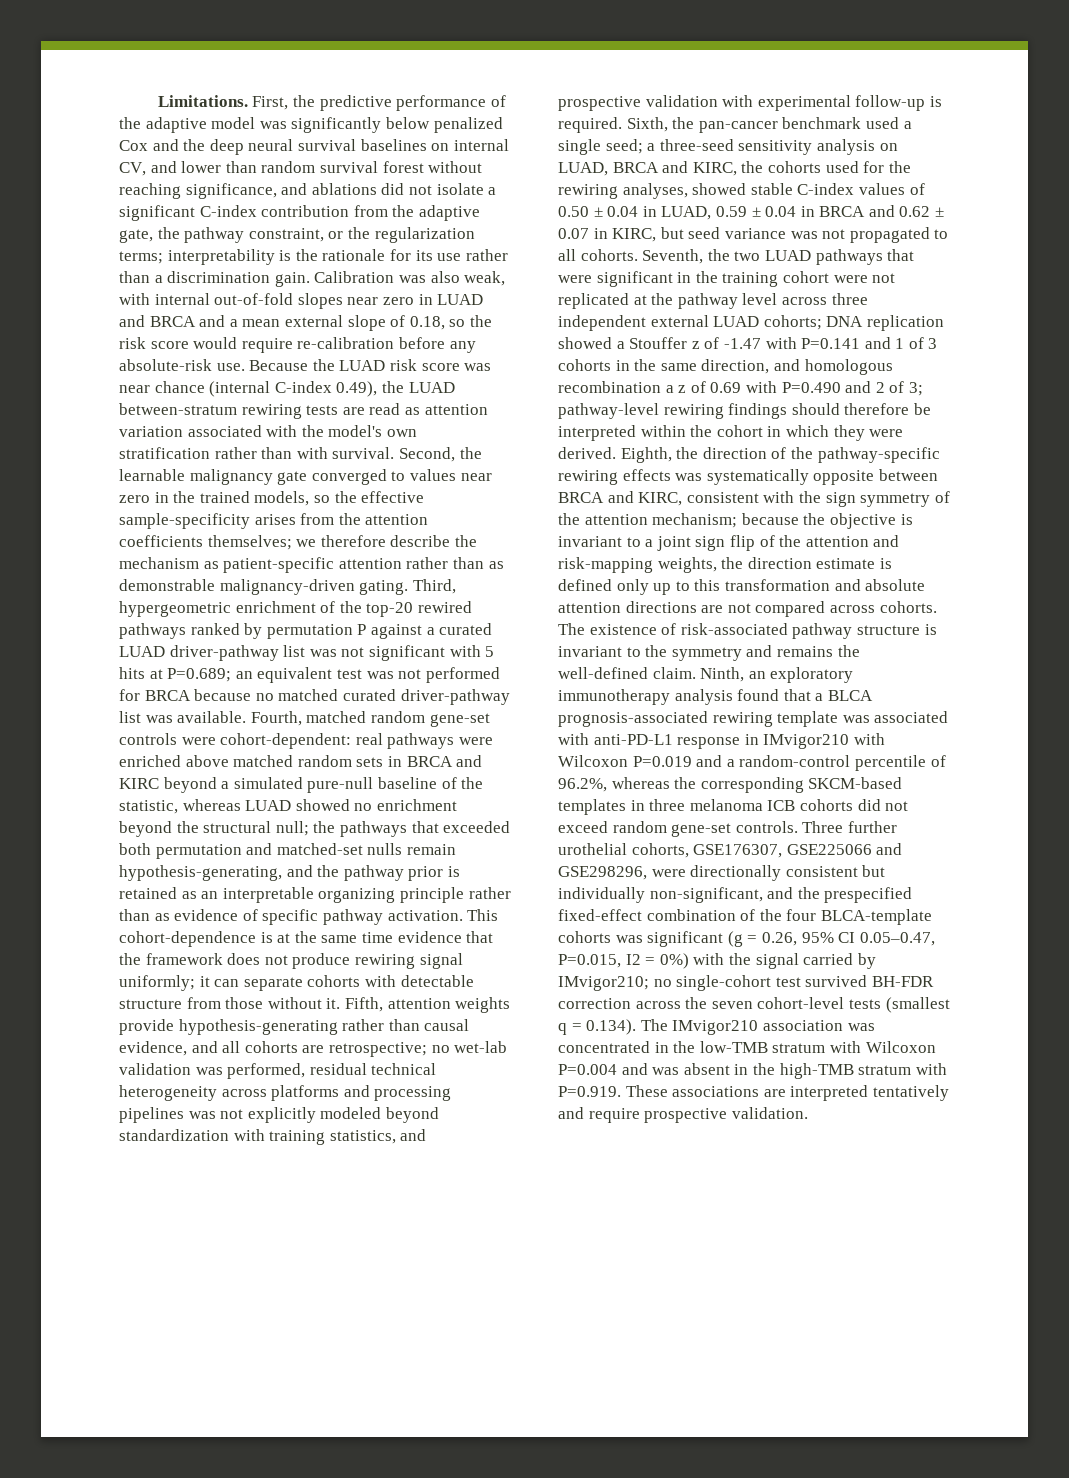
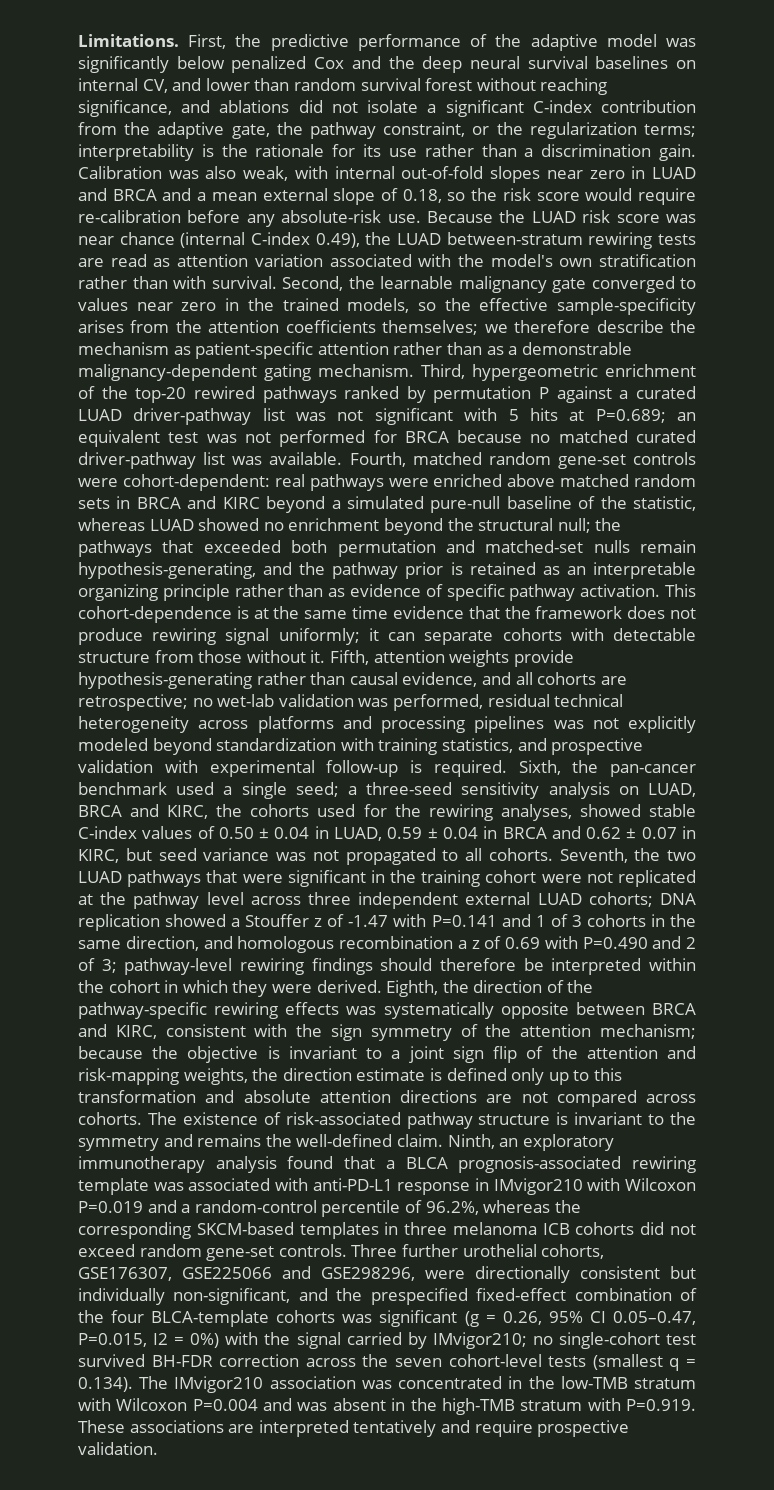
- Second, the learnable malignancy gate converged to values near zero in the trained models, so the effective sample-specificity arises from the attention coefficients themselves; we therefore describe the mechanism as patient-specific attention rather than as demonstrable malignancy-driven gating.
+ Second, the learnable malignancy gate converged to values near zero in the trained models, so the effective sample-specificity arises from the attention coefficients themselves; we therefore describe the mechanism as patient-specific attention rather than as a demonstrable malignancy-dependent gating mechanism.

